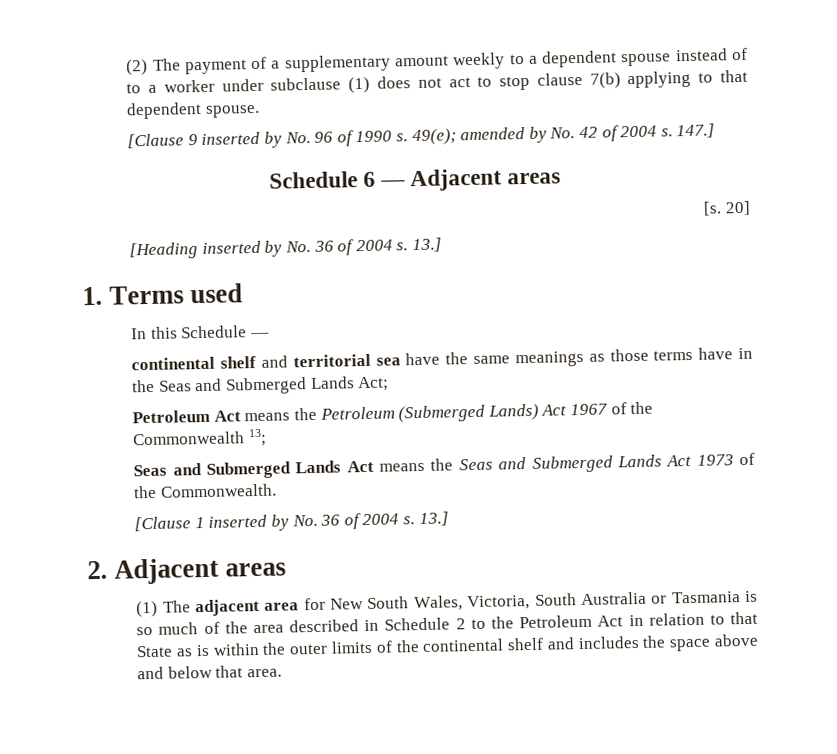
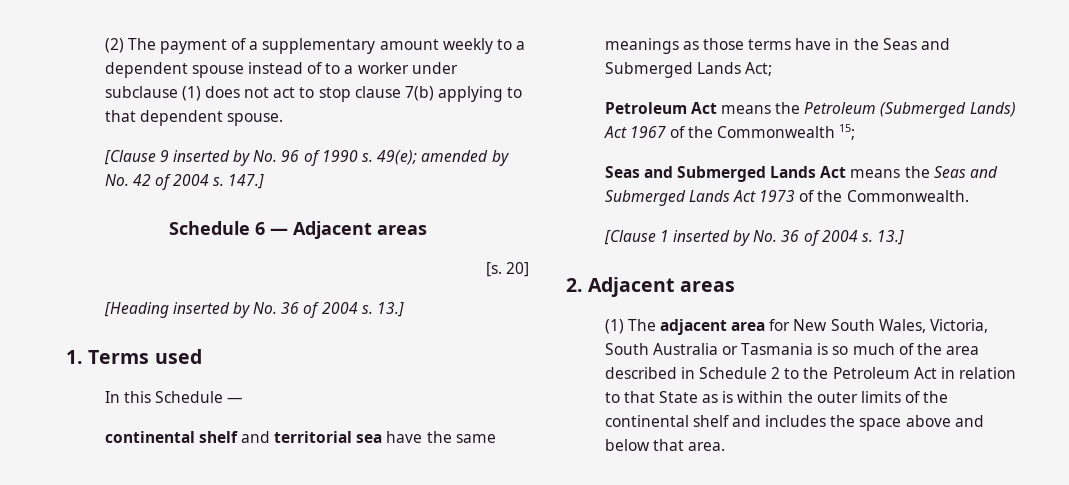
- Petroleum Act means the Petroleum (Submerged Lands) Act 1967 of the Commonwealth 13;
+ Petroleum Act means the Petroleum (Submerged Lands) Act 1967 of the Commonwealth 15;

